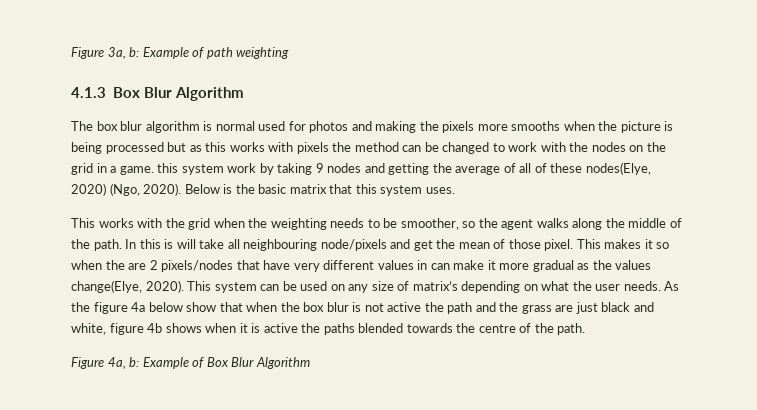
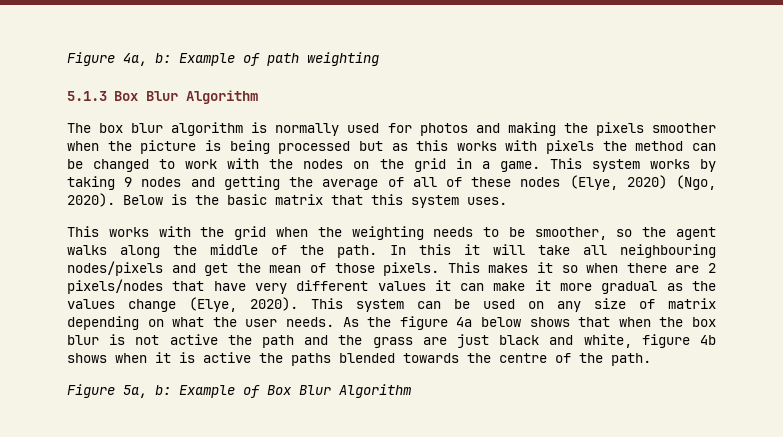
- Figure 3a, b: Example of path weighting
+ Figure 4a, b: Example of path weighting
- 4.1.3 Box Blur Algorithm
+ 5.1.3 Box Blur Algorithm
- The box blur algorithm is normal used for photos and making the pixels more smooths when the picture is being processed but as this works with pixels the method can be changed to work with the nodes on the grid in a game. this system work by taking 9 nodes and getting the average of all of these nodes(Elye, 2020) (Ngo, 2020).
+ The box blur algorithm is normally used for photos and making the pixels smoother when the picture is being processed but as this works with pixels the method can be changed to work with the nodes on the grid in a game. This system works by taking 9 nodes and getting the average of all of these nodes (Elye, 2020) (Ngo, 2020).
- In this is will take all neighbouring node/pixels and get the mean of those pixel.
+ In this it will take all neighbouring nodes/pixels and get the mean of those pixels.
- This makes it so when the are 2 pixels/nodes that have very different values in can make it more gradual as the values change(Elye, 2020).
+ This makes it so when there are 2 pixels/nodes that have very different values it can make it more gradual as the values change (Elye, 2020).
- This system can be used on any size of matrix’s depending on what the user needs.
+ This system can be used on any size of matrix depending on what the user needs.
- As the figure 4a below show that when the box blur is not active the path and the grass are just black and white, figure 4b shows when it is active the paths blended towards the centre of the path.
+ As the figure 4a below shows that when the box blur is not active the path and the grass are just black and white, figure 4b shows when it is active the paths blended towards the centre of the path.
- Figure 4a, b: Example of Box Blur Algorithm
+ Figure 5a, b: Example of Box Blur Algorithm

